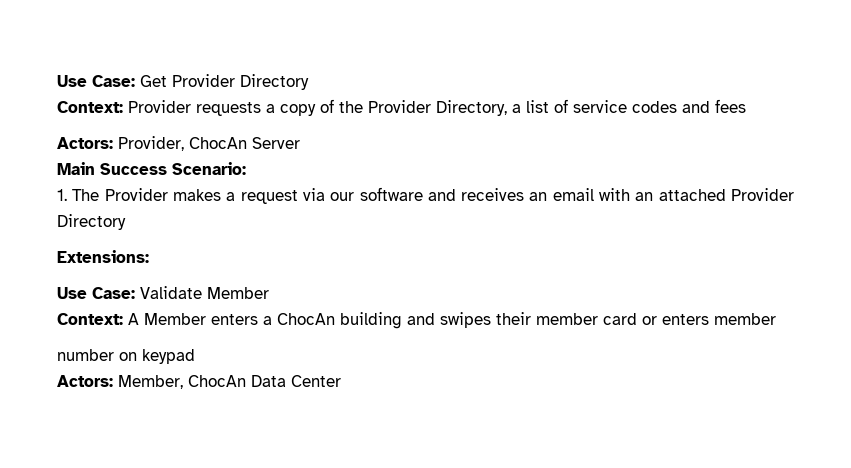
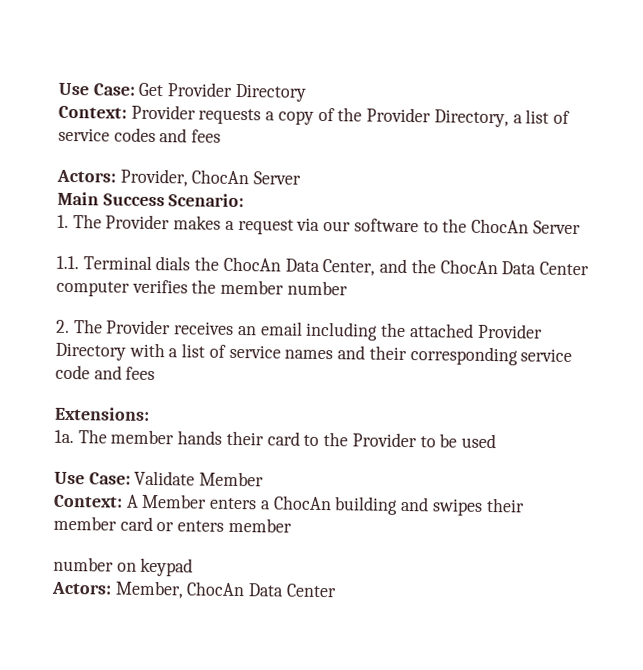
- 1. The Provider makes a request via our software and receives an email with an attached Provider Directory
+ 1. The Provider makes a request via our software to the ChocAn Server
+ 1.1. Terminal dials the ChocAn Data Center, and the ChocAn Data Center computer verifies the member number
+ 2. The Provider receives an email including the attached Provider Directory with a list of service names and their corresponding service code and fees
  Extensions:
+ 1a. The member hands their card to the Provider to be used

